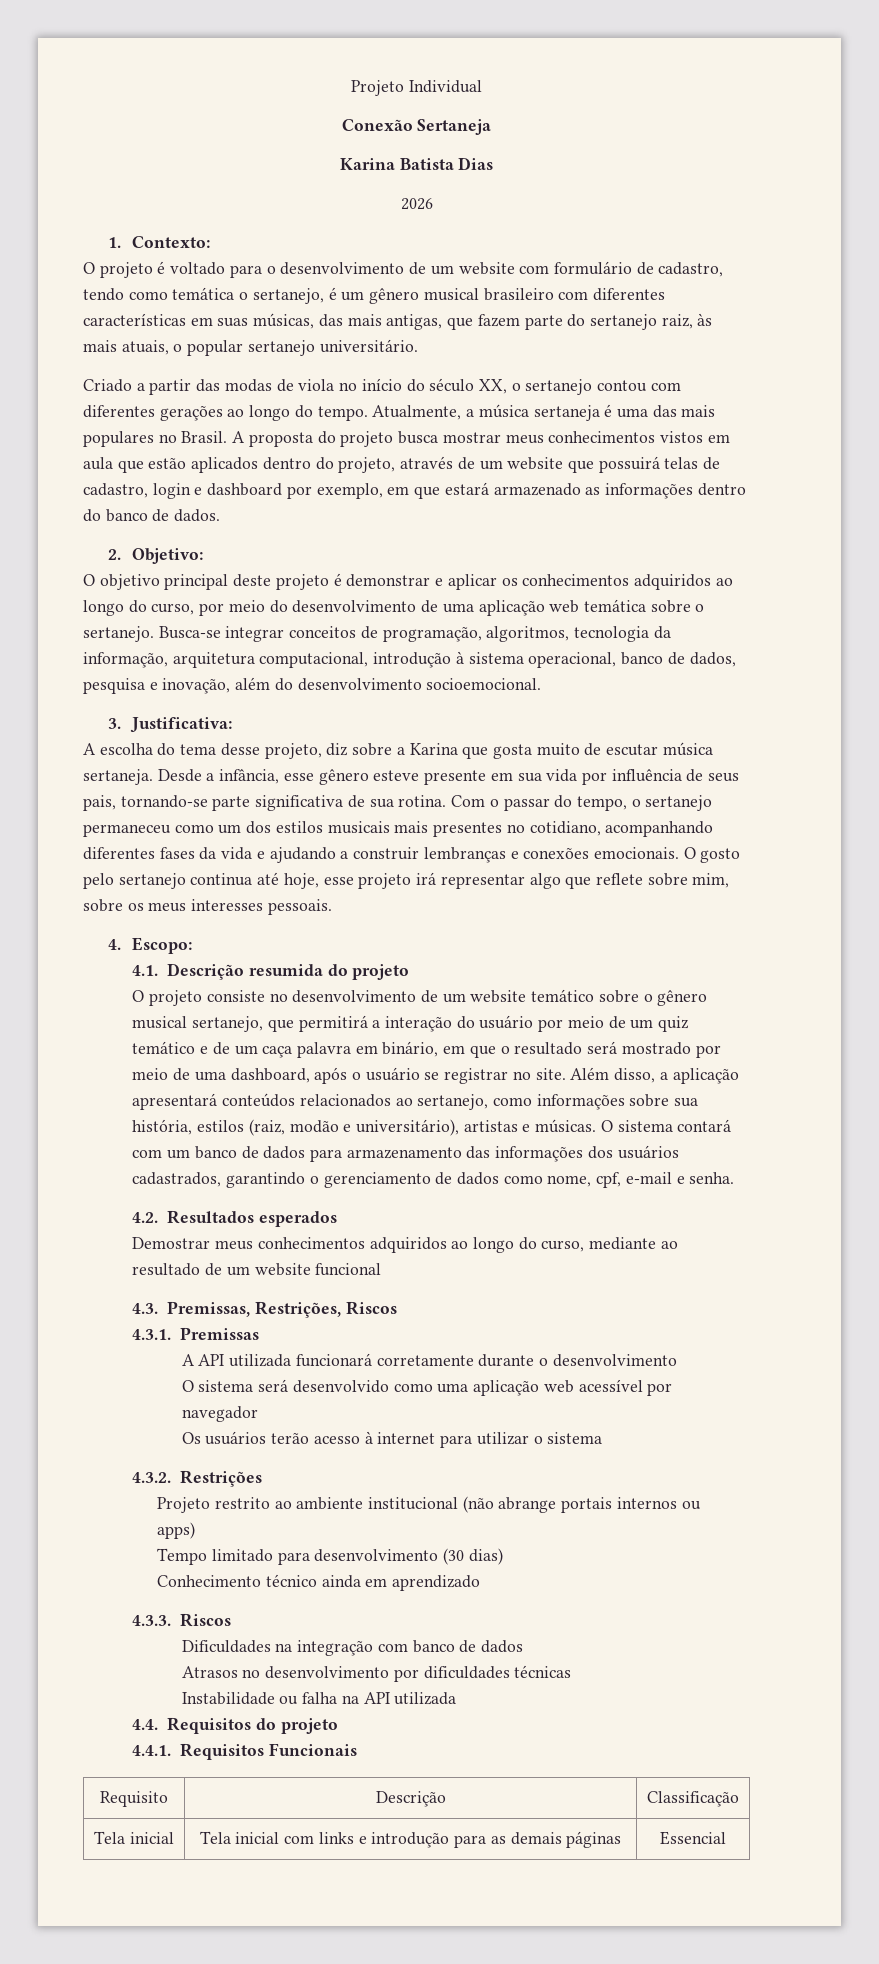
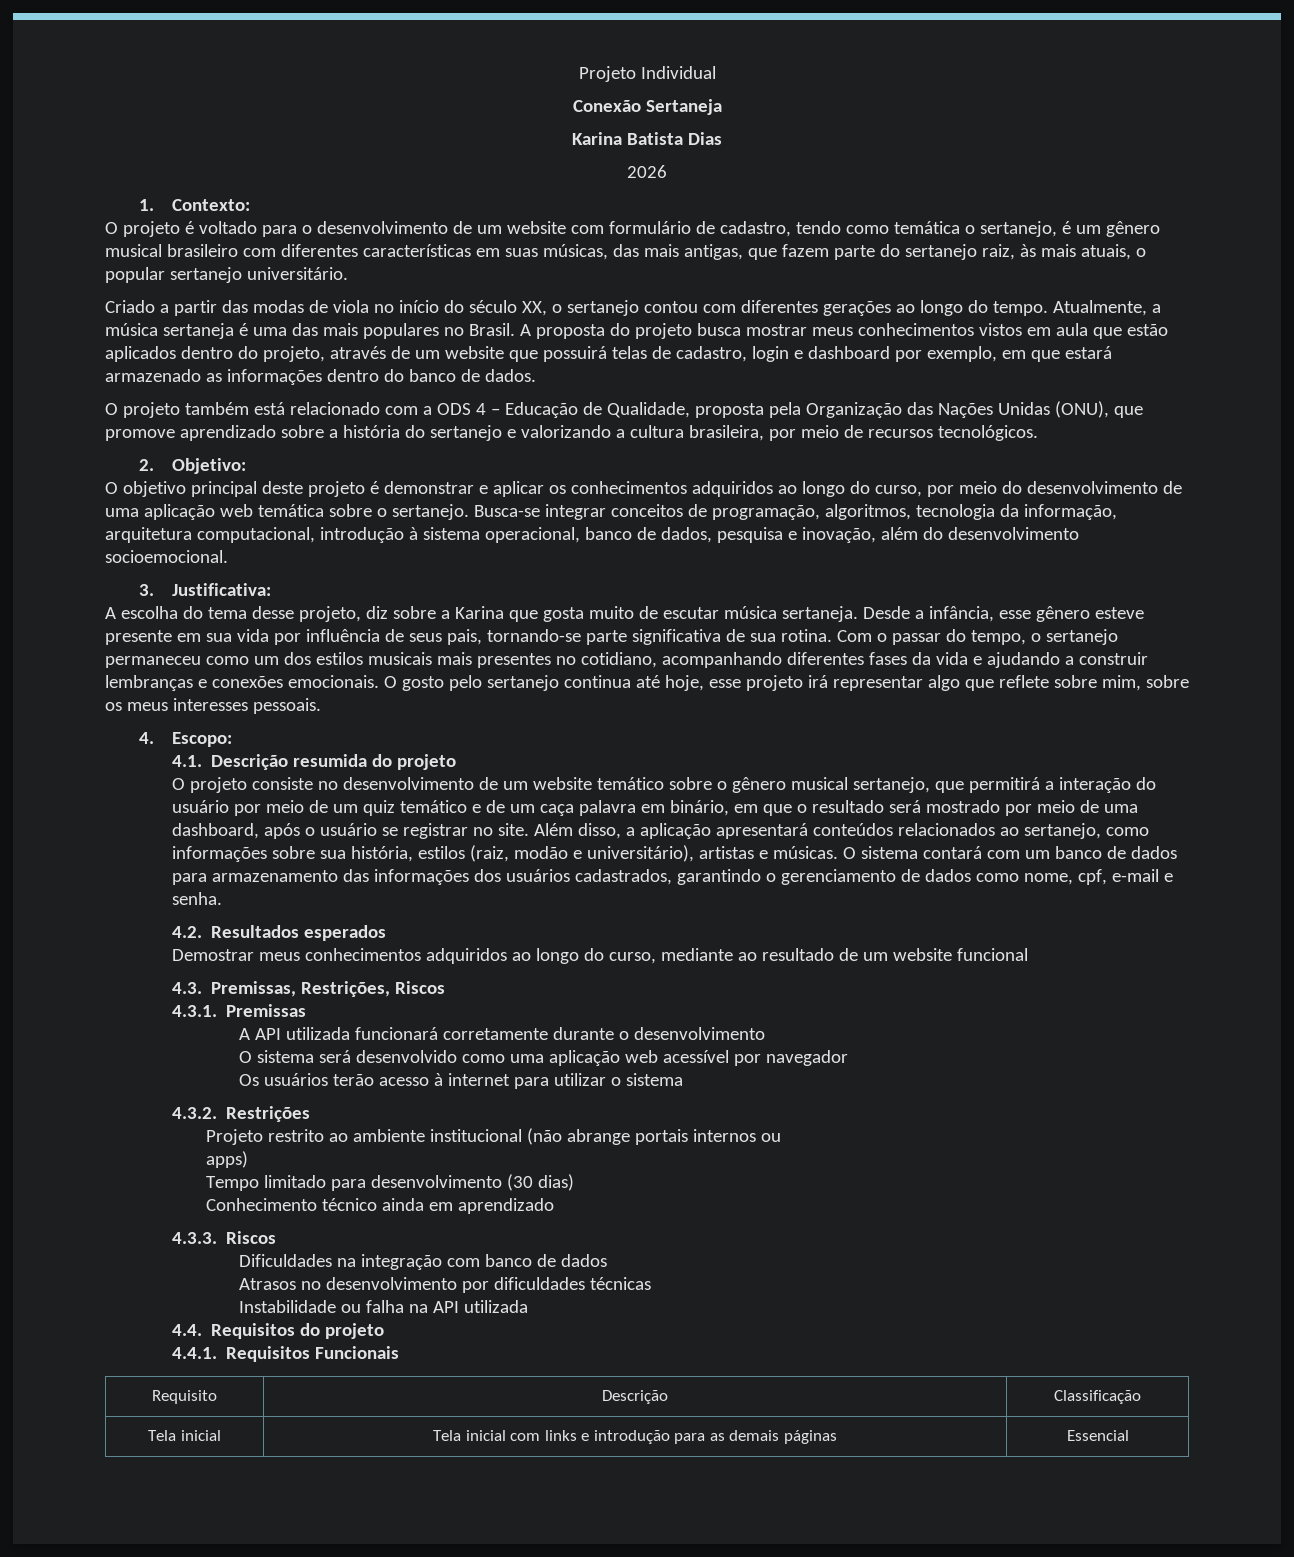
+ O projeto também está relacionado com a ODS 4 – Educação de Qualidade, proposta pela Organização das Nações Unidas (ONU), que promove aprendizado sobre a história do sertanejo e valorizando a cultura brasileira, por meio de recursos tecnológicos.

